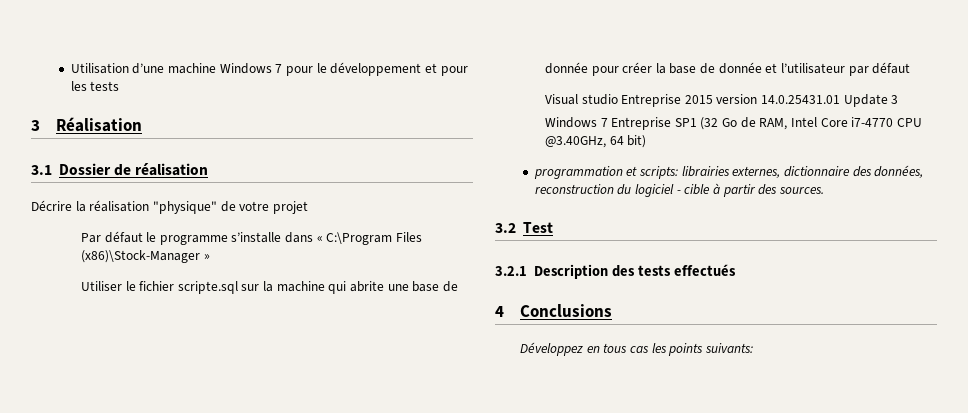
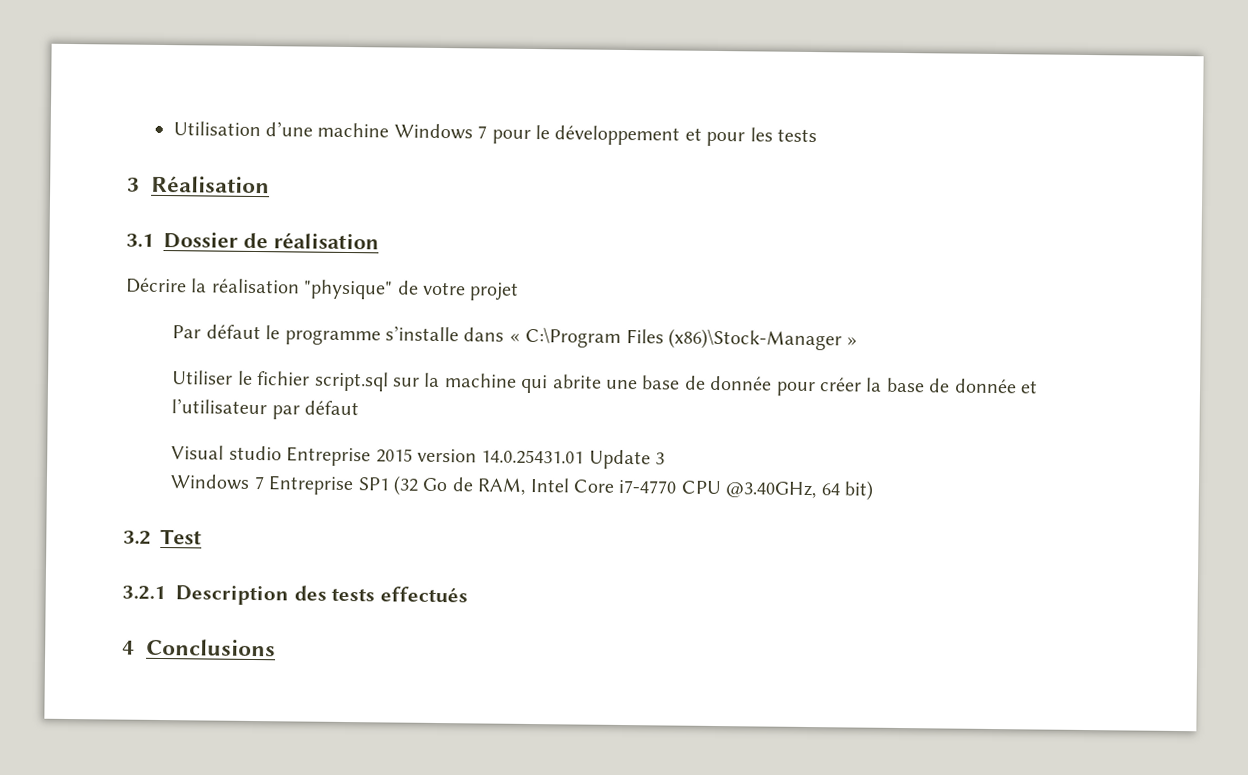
- Utiliser le fichier scripte.sql sur la machine qui abrite une base de donnée pour créer la base de donnée et l’utilisateur par défaut
+ Utiliser le fichier script.sql sur la machine qui abrite une base de donnée pour créer la base de donnée et l’utilisateur par défaut
- programmation et scripts: librairies externes, dictionnaire des données, reconstruction du logiciel - cible à partir des sources.
- Développez en tous cas les points suivants:

